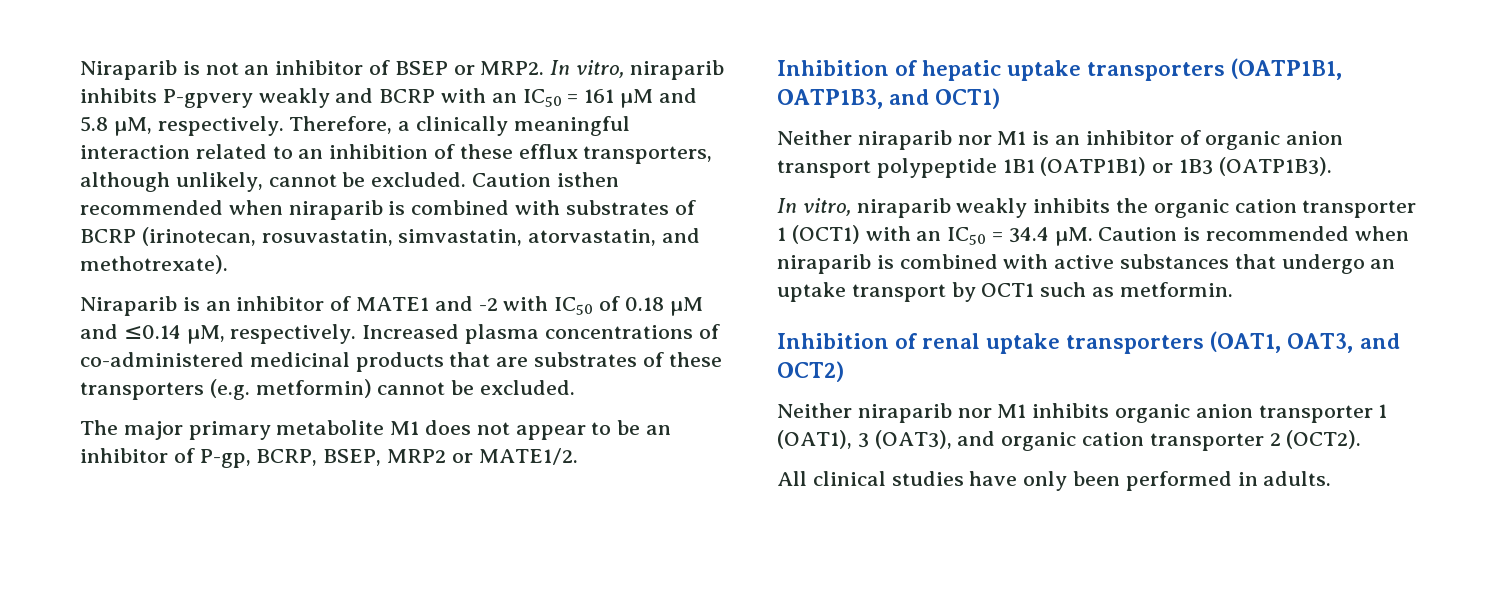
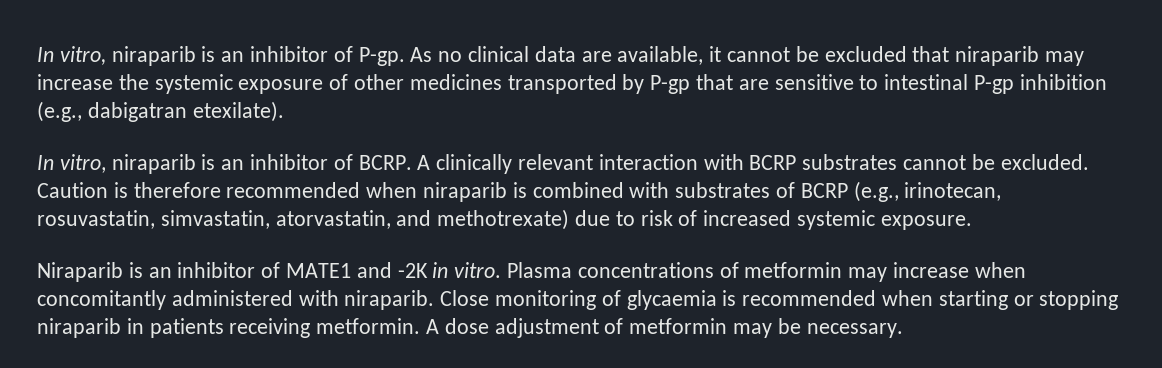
- Niraparib is not an inhibitor of BSEP or MRP2. In vitro, niraparib inhibits P-gpvery weakly and BCRP with an IC50 = 161 µM and 5.8 µM, respectively. Therefore, a clinically meaningful interaction related to an inhibition of these efflux transporters, although unlikely, cannot be excluded.
+ In vitro, niraparib is an inhibitor of P-gp. As no clinical data are available, it cannot be excluded that niraparib may increase the systemic exposure of other medicines transported by P-gp that are sensitive to intestinal P-gp inhibition (e.g., dabigatran etexilate).
+ In vitro, niraparib is an inhibitor of BCRP. A clinically relevant interaction with BCRP substrates cannot be excluded.
- Caution isthen recommended when niraparib is combined with substrates of BCRP (irinotecan, rosuvastatin, simvastatin, atorvastatin, and methotrexate).
+ Caution is therefore recommended when niraparib is combined with substrates of BCRP (e.g., irinotecan, rosuvastatin, simvastatin, atorvastatin, and methotrexate) due to risk of increased systemic exposure.
- Niraparib is an inhibitor of MATE1 and -2 with IC50 of 0.18 µM and ≤0.14 µM, respectively. Increased plasma concentrations of co-administered medicinal products that are substrates of these transporters (e.g. metformin) cannot be excluded.
- The major primary metabolite M1 does not appear to be an inhibitor of P-gp, BCRP, BSEP, MRP2 or MATE1/2.
- Inhibition of hepatic uptake transporters (OATP1B1, OATP1B3, and OCT1)
- Neither niraparib nor M1 is an inhibitor of organic anion transport polypeptide 1B1 (OATP1B1) or 1B3 (OATP1B3).
- In vitro, niraparib weakly inhibits the organic cation transporter 1 (OCT1) with an IC50 = 34.4 µM. Caution is recommended when niraparib is combined with active substances that undergo an uptake transport by OCT1 such as metformin.
- Inhibition of renal uptake transporters (OAT1, OAT3, and OCT2)
- Neither niraparib nor M1 inhibits organic anion transporter 1 (OAT1), 3 (OAT3), and organic cation transporter 2 (OCT2).
- All clinical studies have only been performed in adults.
+ Niraparib is an inhibitor of MATE1 and -2K in vitro. Plasma concentrations of metformin may increase when concomitantly administered with niraparib. Close monitoring of glycaemia is recommended when starting or stopping niraparib in patients receiving metformin. A dose adjustment of metformin may be necessary.

